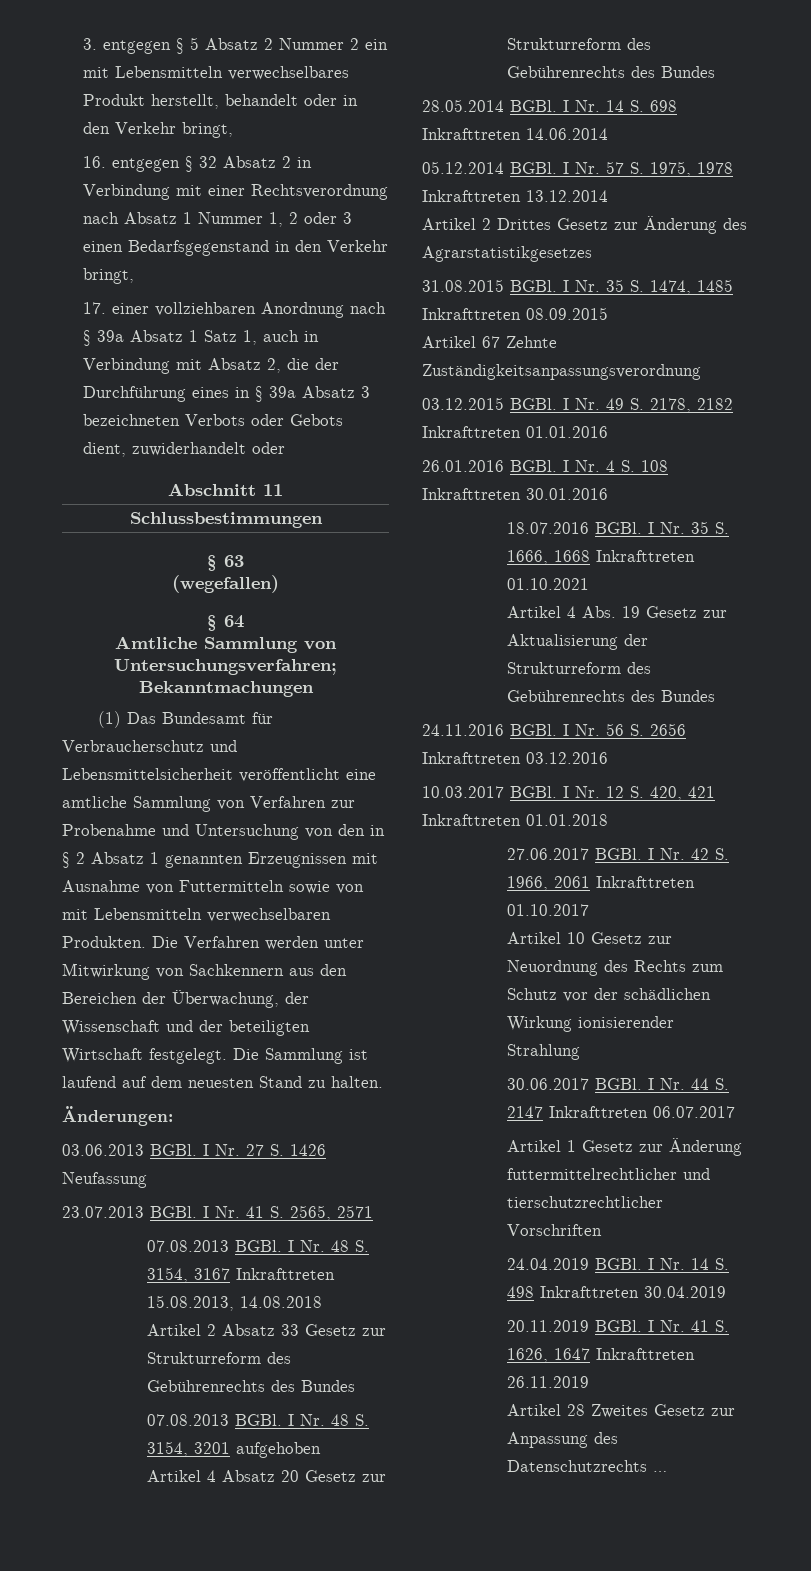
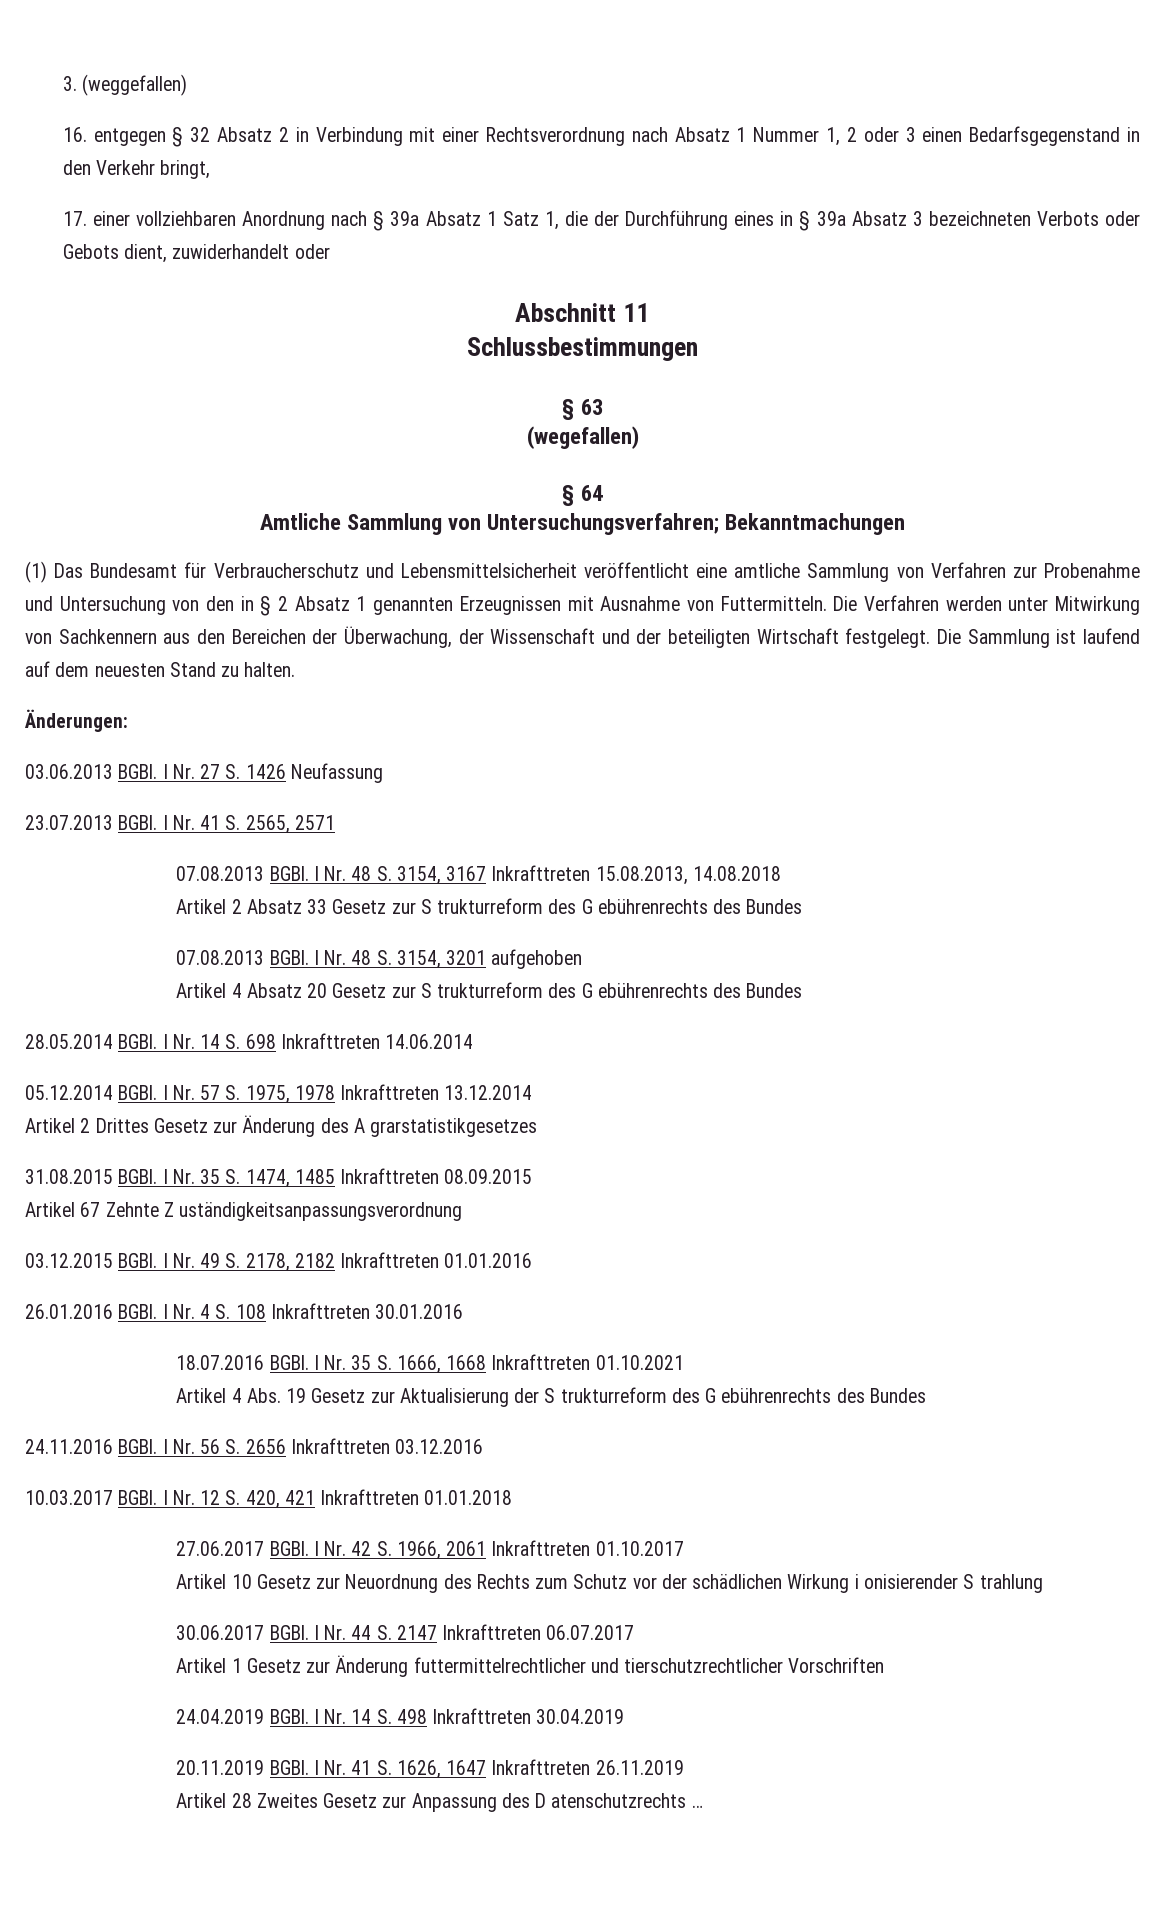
- 3. entgegen § 5 Absatz 2 Nummer 2 ein mit Lebensmitteln verwechselbares Produkt herstellt, behandelt oder in den Verkehr bringt,
+ 3. (weggefallen)
- 17. einer vollziehbaren Anordnung nach § 39a Absatz 1 Satz 1, auch in Verbindung mit Absatz 2, die der Durchführung eines in § 39a Absatz 3 bezeichneten Verbots oder Gebots dient, zuwiderhandelt oder
+ 17. einer vollziehbaren Anordnung nach § 39a Absatz 1 Satz 1, die der Durchführung eines in § 39a Absatz 3 bezeichneten Verbots oder Gebots dient, zuwiderhandelt oder
- (1) Das Bundesamt für Verbraucherschutz und Lebensmittelsicherheit veröffentlicht eine amtliche Sammlung von Verfahren zur Probenahme und Untersuchung von den in § 2 Absatz 1 genannten Erzeugnissen mit Ausnahme von Futtermitteln sowie von mit Lebensmitteln verwechselbaren Produkten.
+ (1) Das Bundesamt für Verbraucherschutz und Lebensmittelsicherheit veröffentlicht eine amtliche Sammlung von Verfahren zur Probenahme und Untersuchung von den in § 2 Absatz 1 genannten Erzeugnissen mit Ausnahme von Futtermitteln.
- Artikel 2 Absatz 33 Gesetz zur Strukturreform des Gebührenrechts des Bundes
+ Artikel 2 Absatz 33 Gesetz zur S trukturreform des G ebührenrechts des Bundes
- Artikel 4 Absatz 20 Gesetz zur Strukturreform des Gebührenrechts des Bundes
+ Artikel 4 Absatz 20 Gesetz zur S trukturreform des G ebührenrechts des Bundes
- Artikel 2 Drittes Gesetz zur Änderung des Agrarstatistikgesetzes
+ Artikel 2 Drittes Gesetz zur Änderung des A grarstatistikgesetzes
- Artikel 67 Zehnte Zuständigkeitsanpassungsverordnung
+ Artikel 67 Zehnte Z uständigkeitsanpassungsverordnung
- Artikel 4 Abs. 19 Gesetz zur Aktualisierung der Strukturreform des Gebührenrechts des Bundes
+ Artikel 4 Abs. 19 Gesetz zur Aktualisierung der S trukturreform des G ebührenrechts des Bundes
- Artikel 10 Gesetz zur Neuordnung des Rechts zum Schutz vor der schädlichen Wirkung ionisierender Strahlung
+ Artikel 10 Gesetz zur Neuordnung des Rechts zum Schutz vor der schädlichen Wirkung i onisierender S trahlung
- Artikel 28 Zweites Gesetz zur Anpassung des Datenschutzrechts …
+ Artikel 28 Zweites Gesetz zur Anpassung des D atenschutzrechts …

